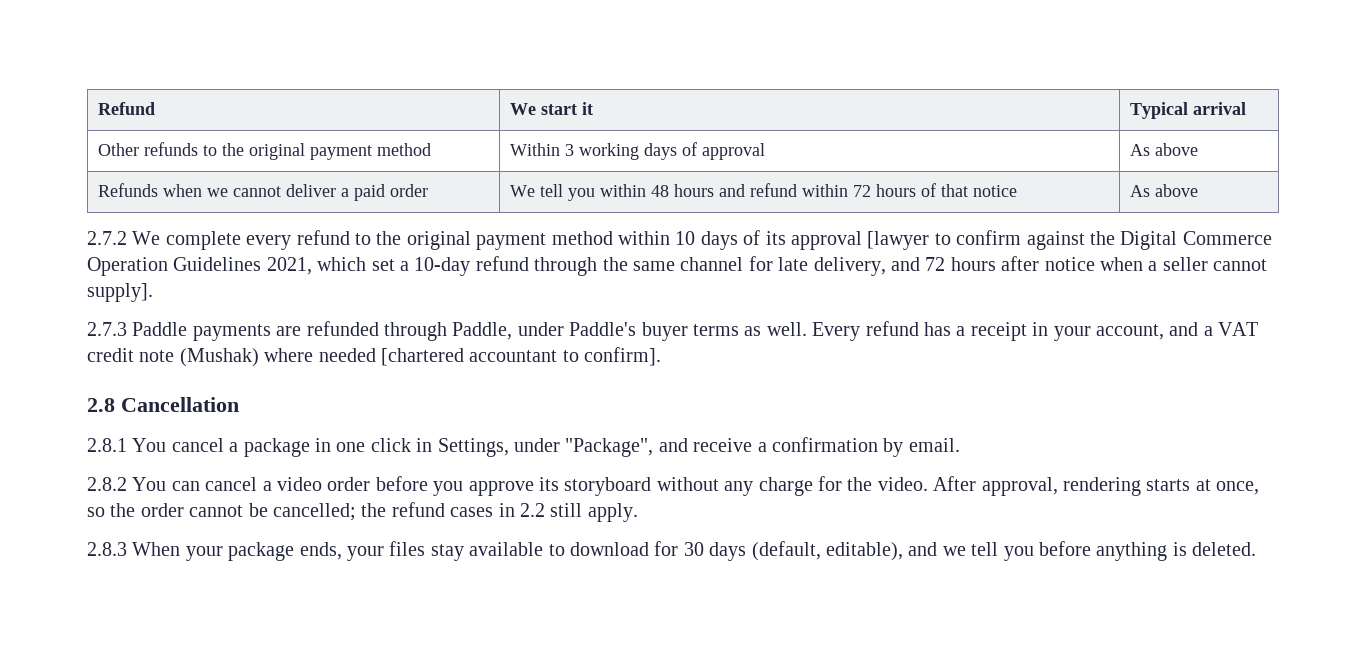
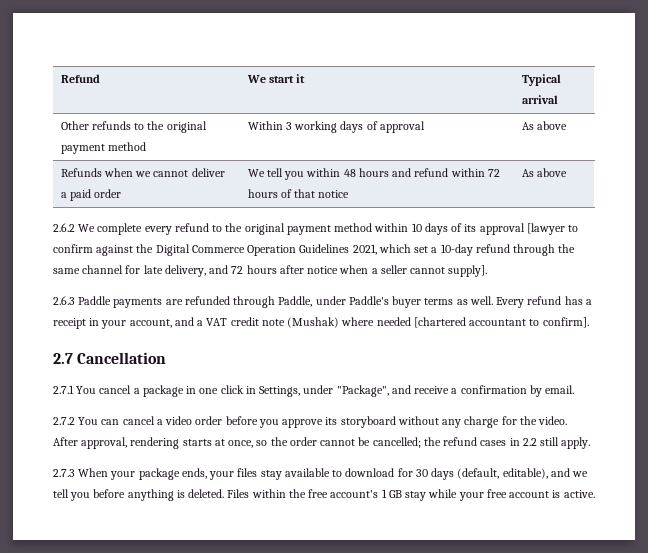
- 2.7.2 We complete every refund to the original payment method within 10 days of its approval [lawyer to confirm against the Digital Commerce Operation Guidelines 2021, which set a 10-day refund through the same channel for late delivery, and 72 hours after notice when a seller cannot supply].
+ 2.6.2 We complete every refund to the original payment method within 10 days of its approval [lawyer to confirm against the Digital Commerce Operation Guidelines 2021, which set a 10-day refund through the same channel for late delivery, and 72 hours after notice when a seller cannot supply].
- 2.7.3 Paddle payments are refunded through Paddle, under Paddle's buyer terms as well.
+ 2.6.3 Paddle payments are refunded through Paddle, under Paddle's buyer terms as well.
- 2.8 Cancellation
+ 2.7 Cancellation
- 2.8.1 You cancel a package in one click in Settings, under "Package", and receive a confirmation by email.
+ 2.7.1 You cancel a package in one click in Settings, under "Package", and receive a confirmation by email.
- 2.8.2 You can cancel a video order before you approve its storyboard without any charge for the video.
+ 2.7.2 You can cancel a video order before you approve its storyboard without any charge for the video.
- 2.8.3 When your package ends, your files stay available to download for 30 days (default, editable), and we tell you before anything is deleted.
+ 2.7.3 When your package ends, your files stay available to download for 30 days (default, editable), and we tell you before anything is deleted.
+ Files within the free account's 1 GB stay while your free account is active.

